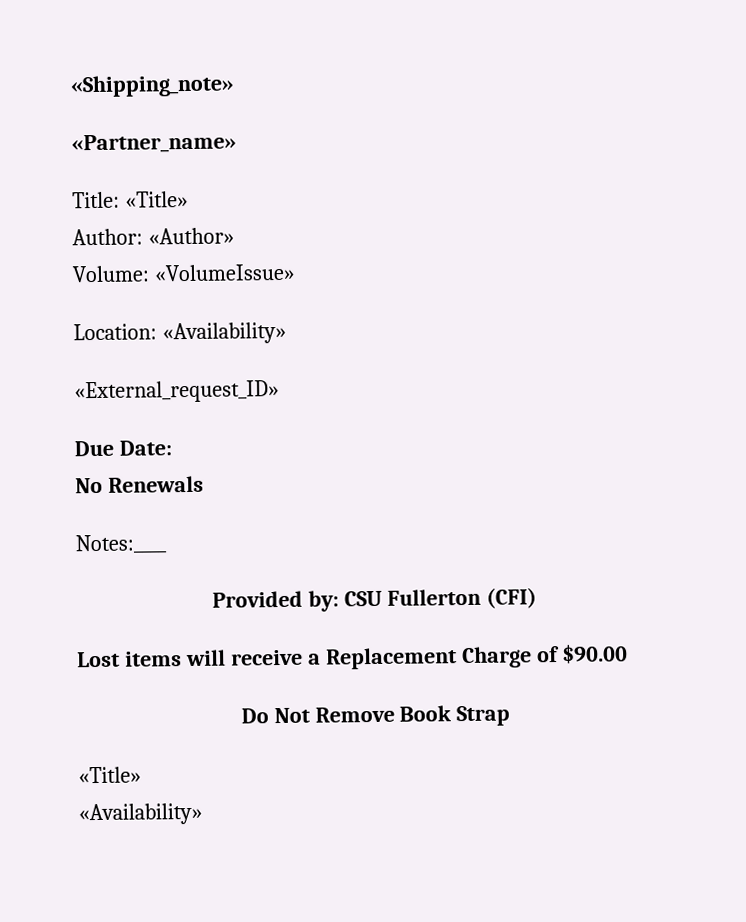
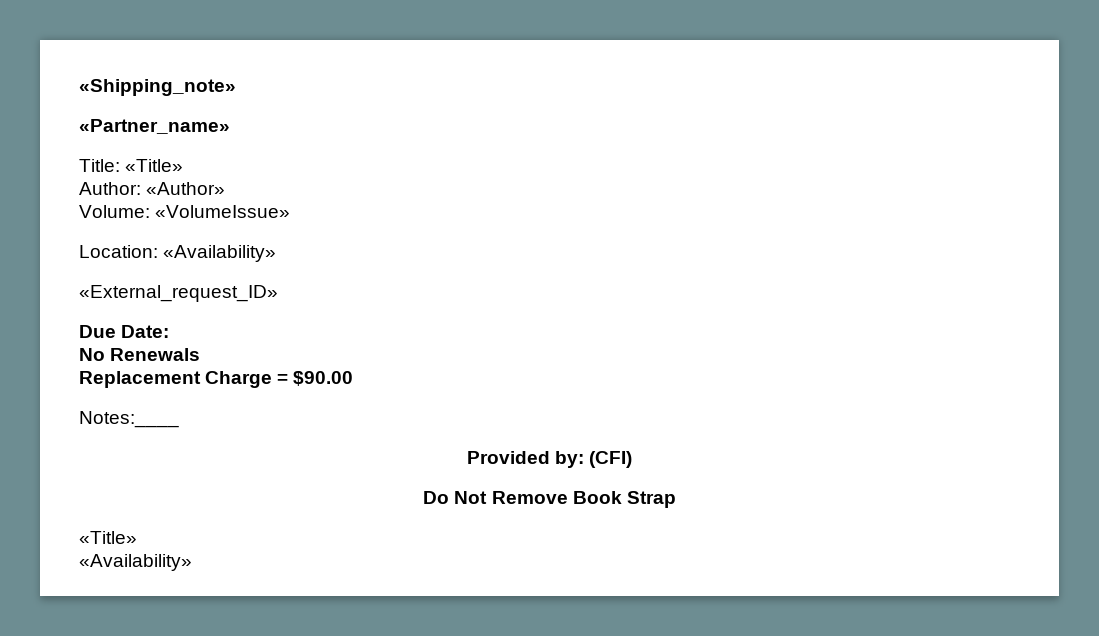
+ Replacement Charge = $90.00
- Provided by: CSU Fullerton (CFI)
+ Provided by: (CFI)
- Lost items will receive a Replacement Charge of $90.00

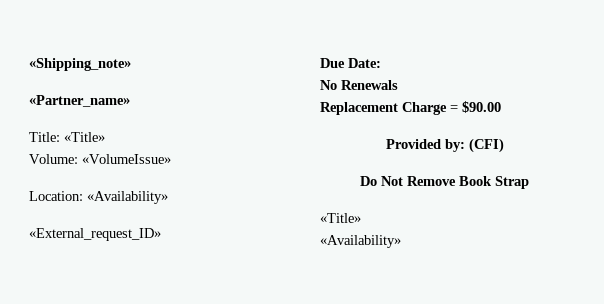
- Author: «Author»
- Notes:____

